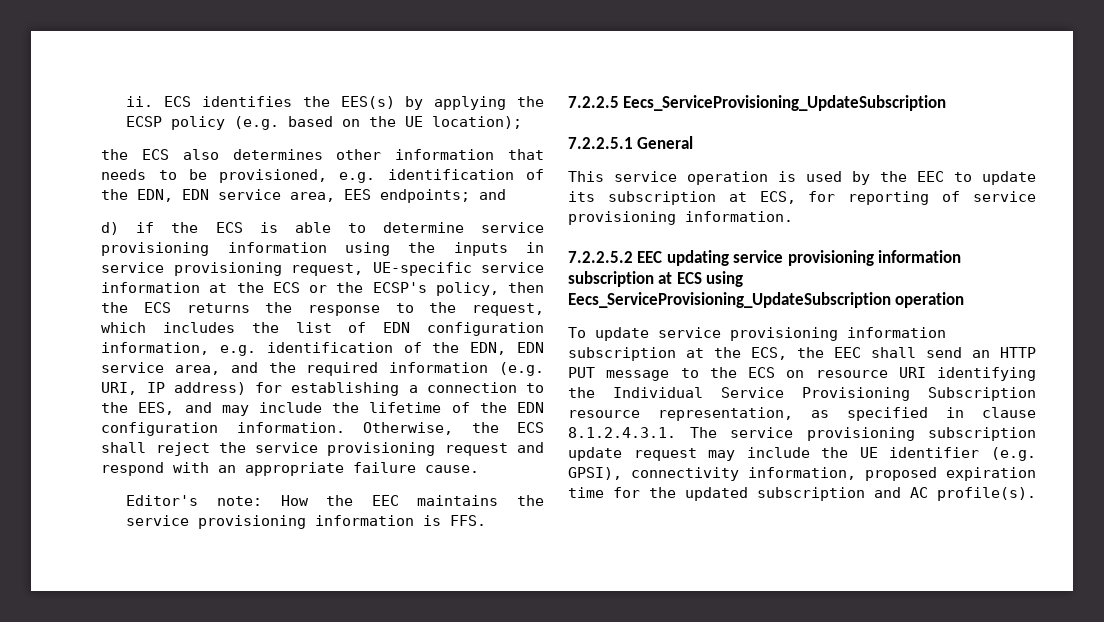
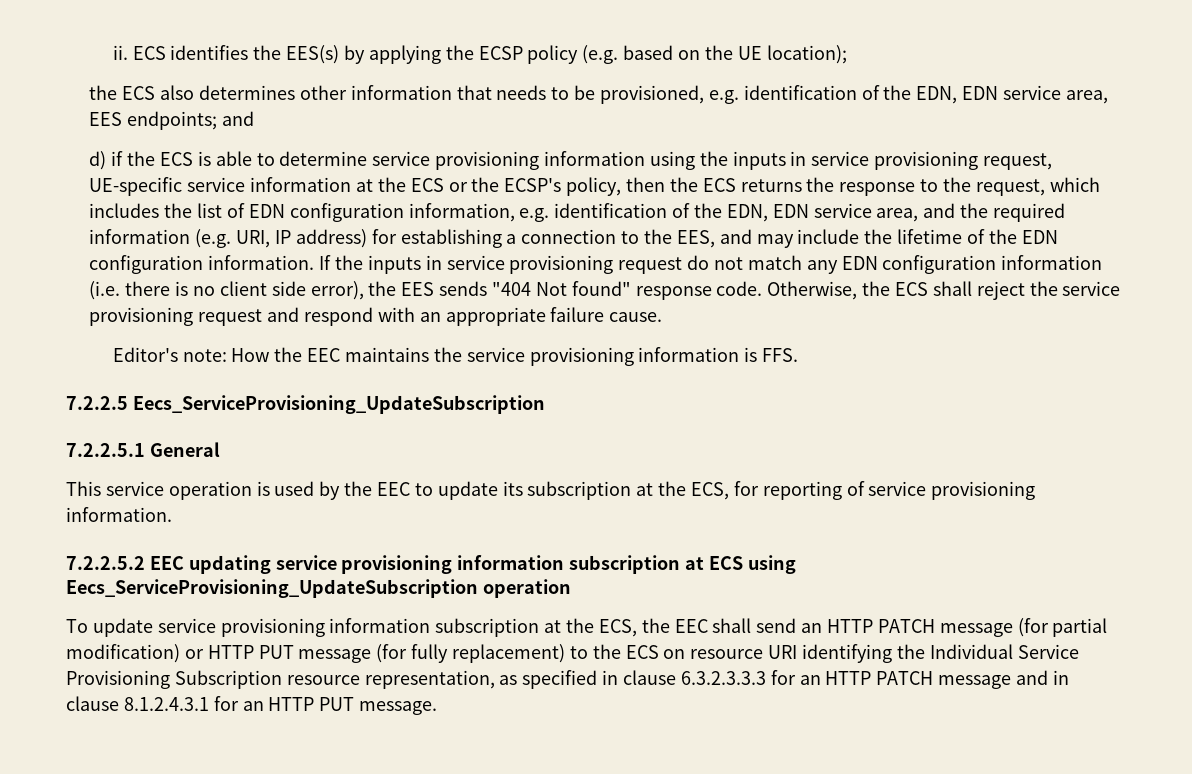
+ If the inputs in service provisioning request do not match any EDN configuration information (i.e. there is no client side error), the EES sends "404 Not found" response code.
- This service operation is used by the EEC to update its subscription at ECS, for reporting of service provisioning information.
+ This service operation is used by the EEC to update its subscription at the ECS, for reporting of service provisioning information.
- To update service provisioning information subscription at the ECS, the EEC shall send an HTTP PUT message to the ECS on resource URI identifying the Individual Service Provisioning Subscription resource representation, as specified in clause 8.1.2.4.3.1. The service provisioning subscription update request may include the UE identifier (e.g. GPSI), connectivity information, proposed expiration time for the updated subscription and AC profile(s).
+ To update service provisioning information subscription at the ECS, the EEC shall send an HTTP PATCH message (for partial modification) or HTTP PUT message (for fully replacement) to the ECS on resource URI identifying the Individual Service Provisioning Subscription resource representation, as specified in clause 6.3.2.3.3.3 for an HTTP PATCH message and in clause 8.1.2.4.3.1 for an HTTP PUT message.

